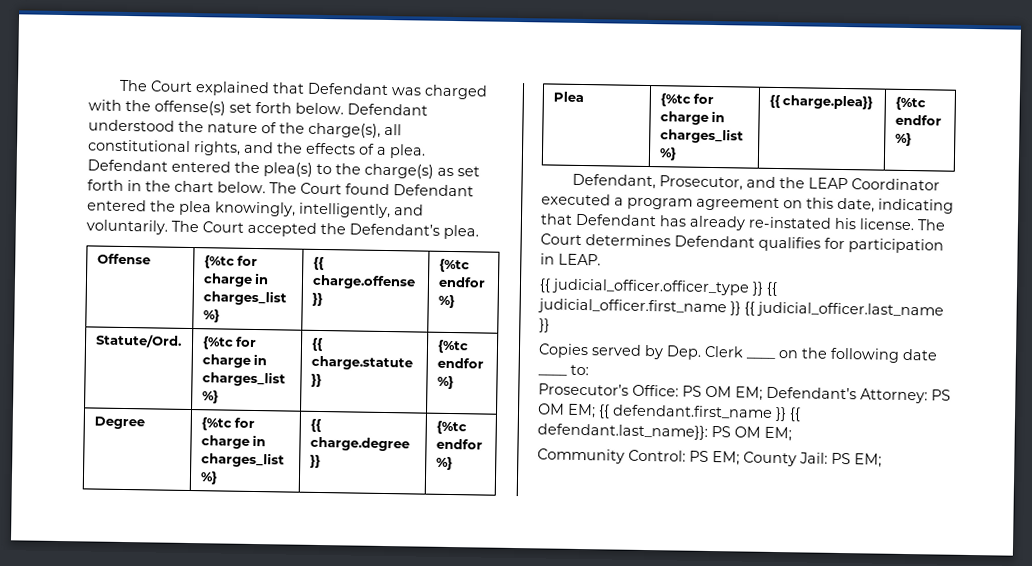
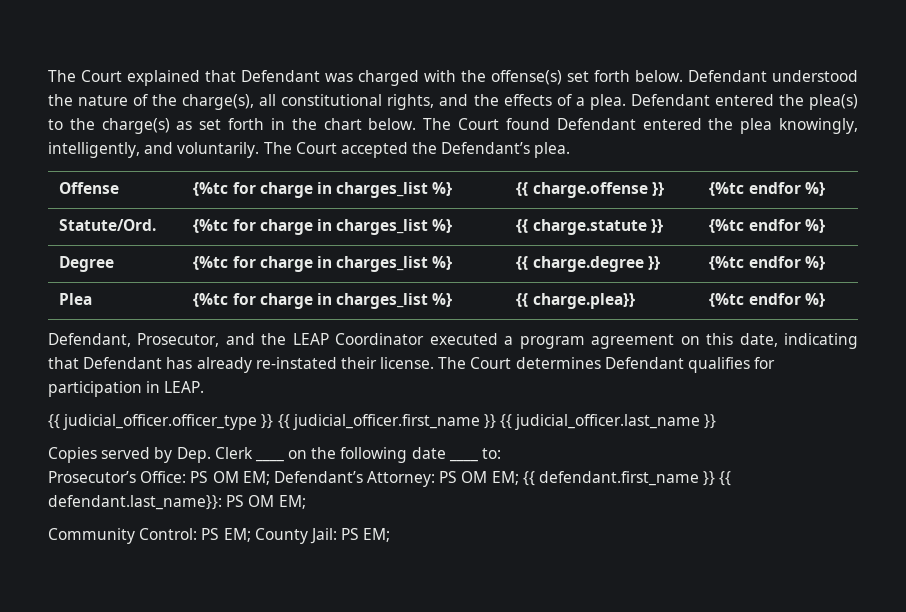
- Defendant, Prosecutor, and the LEAP Coordinator executed a program agreement on this date, indicating that Defendant has already re-instated his license.
+ Defendant, Prosecutor, and the LEAP Coordinator executed a program agreement on this date, indicating that Defendant has already re-instated their license.

